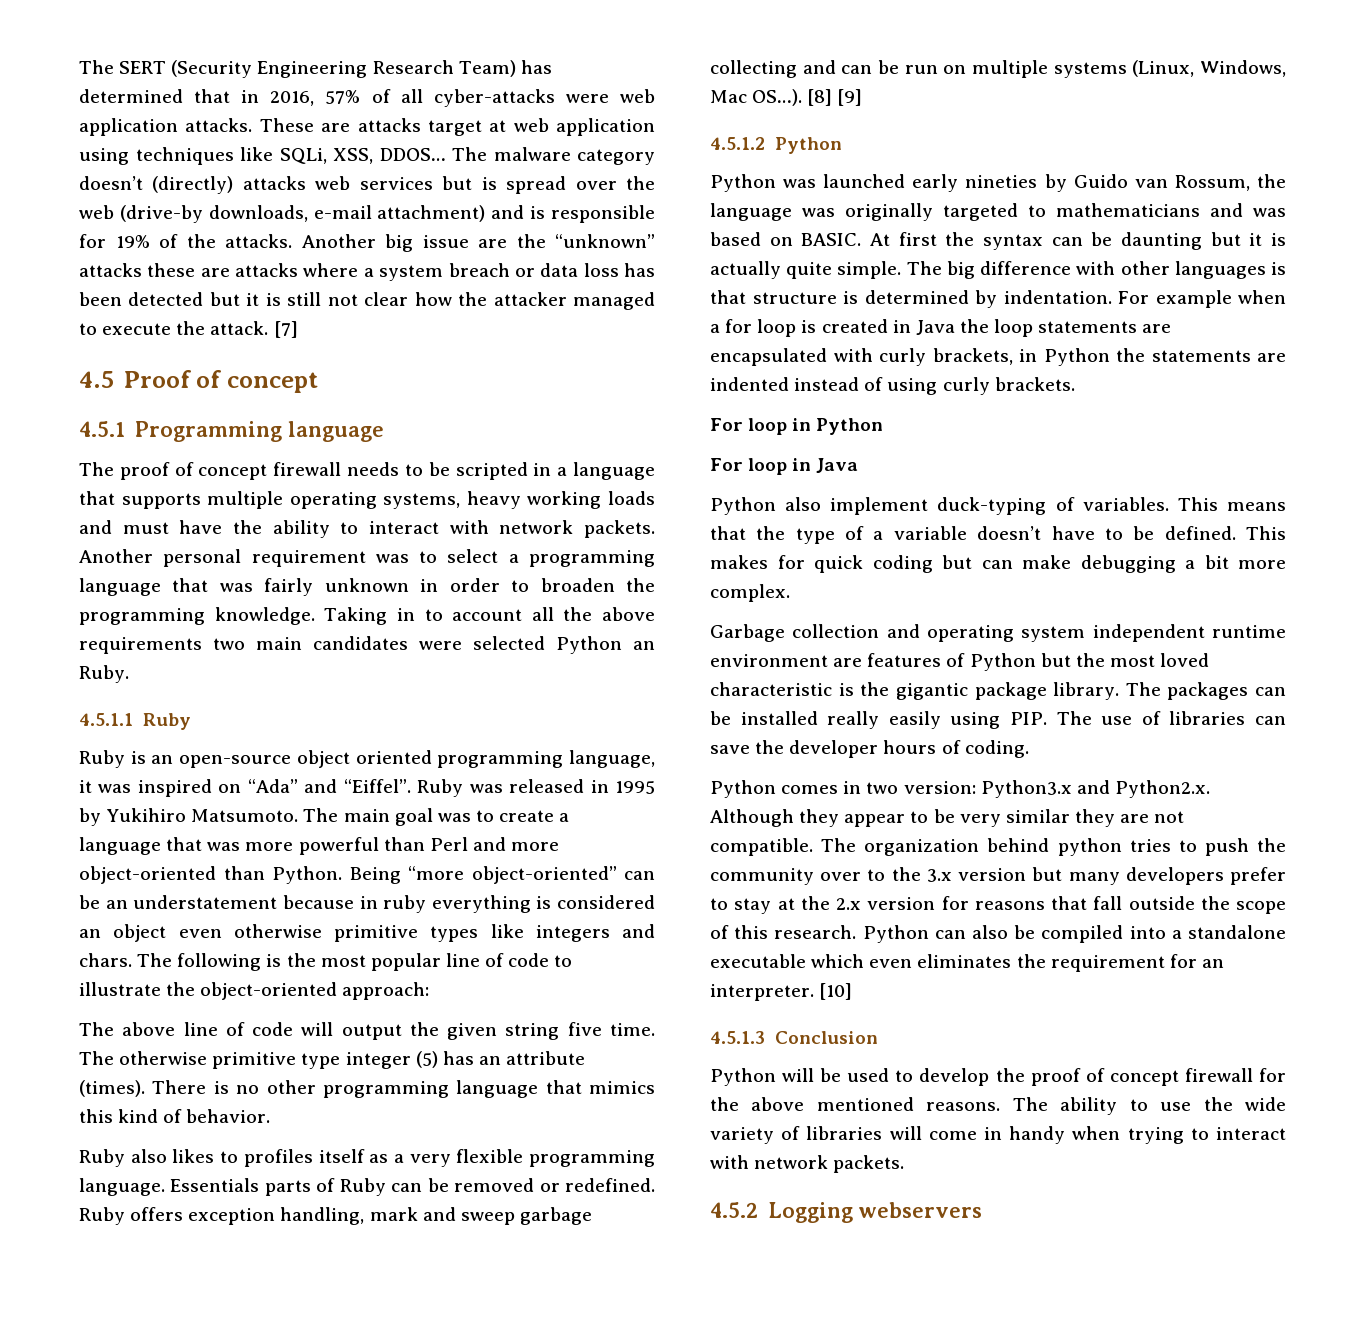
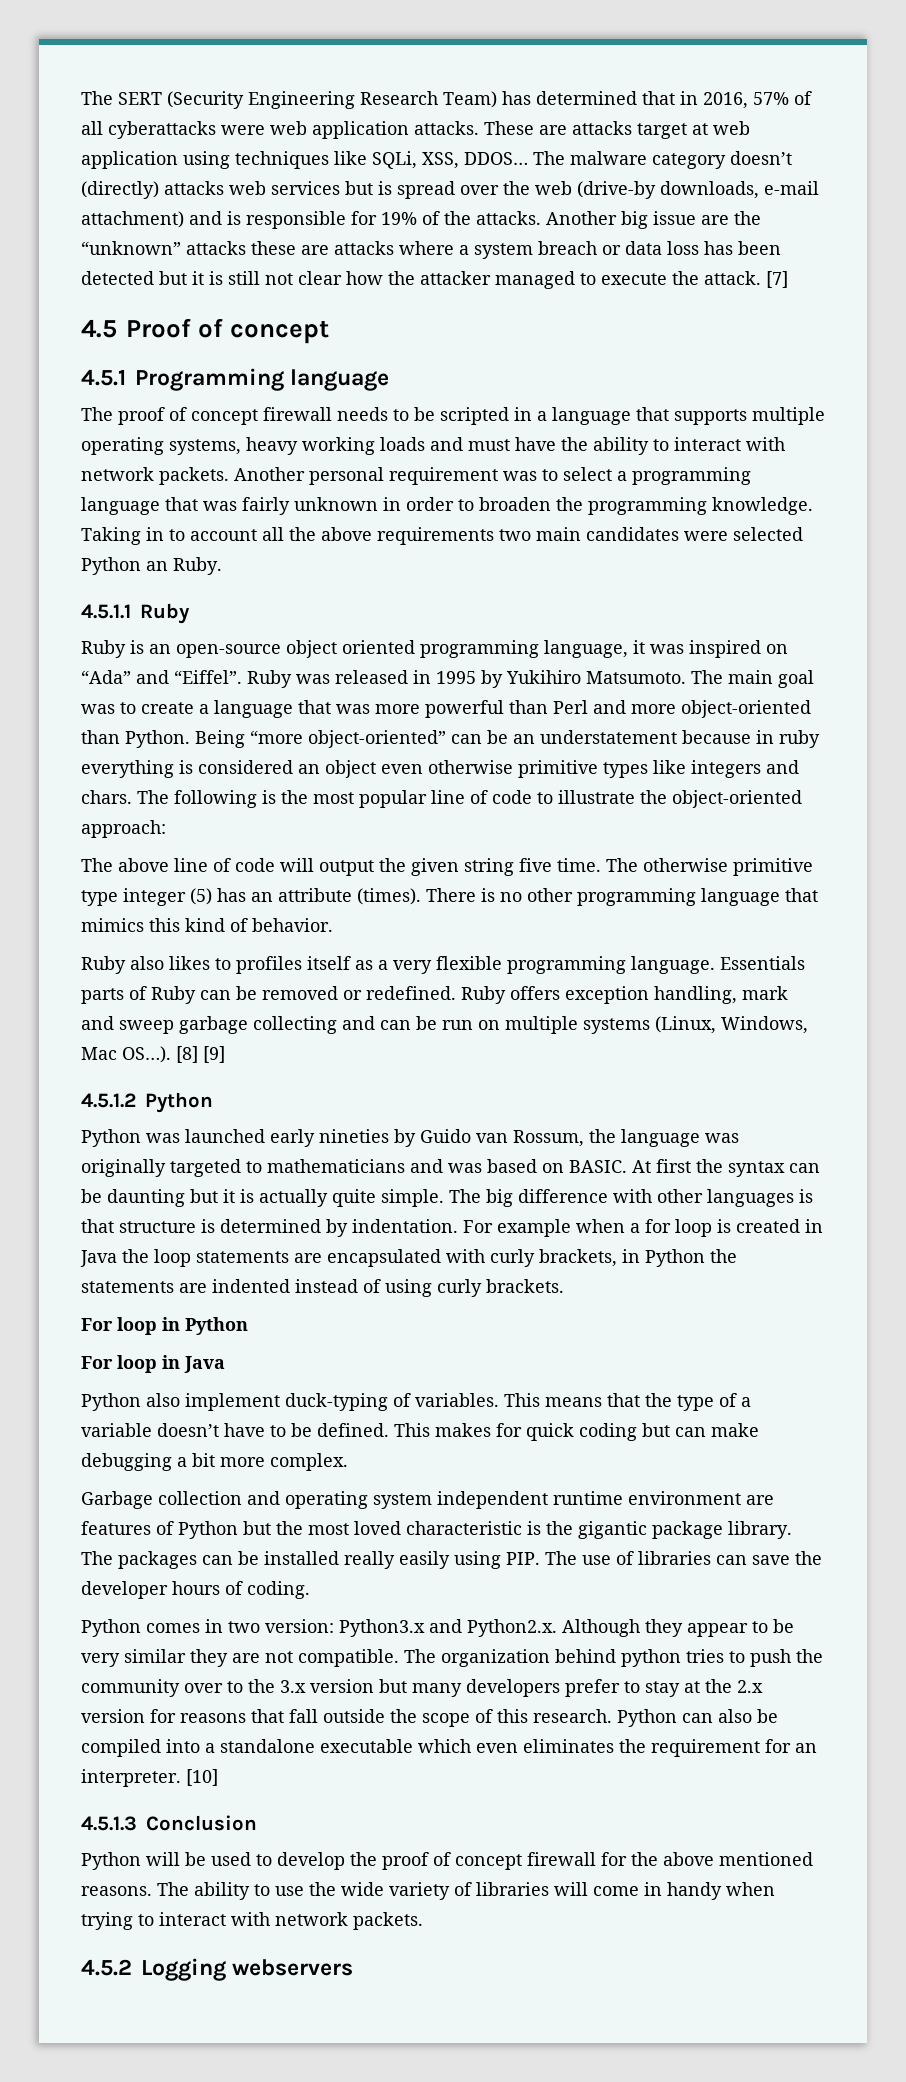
- The SERT (Security Engineering Research Team) has determined that in 2016, 57% of all cyber-attacks were web application attacks.
+ The SERT (Security Engineering Research Team) has determined that in 2016, 57% of all cyberattacks were web application attacks.

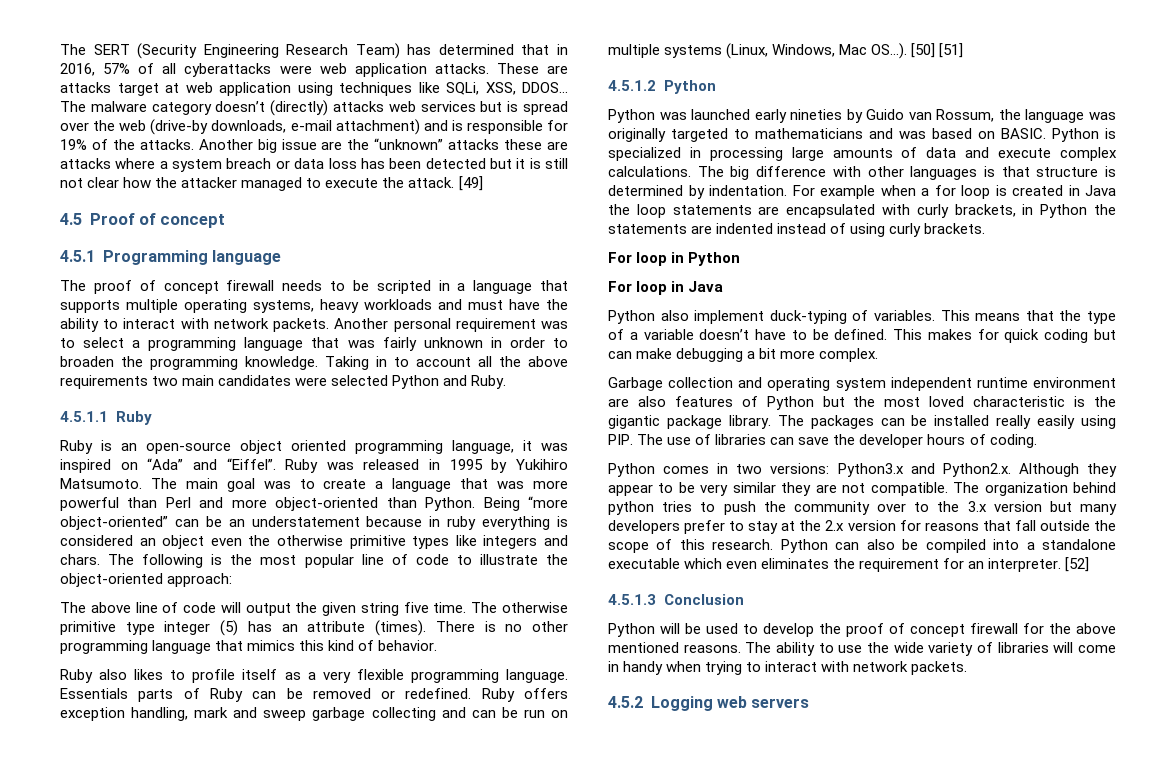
- [7]
+ [49]
- The proof of concept firewall needs to be scripted in a language that supports multiple operating systems, heavy working loads and must have the ability to interact with network packets.
+ The proof of concept firewall needs to be scripted in a language that supports multiple operating systems, heavy workloads and must have the ability to interact with network packets.
- Taking in to account all the above requirements two main candidates were selected Python an Ruby.
+ Taking in to account all the above requirements two main candidates were selected Python and Ruby.
- Being “more object-oriented” can be an understatement because in ruby everything is considered an object even otherwise primitive types like integers and chars.
+ Being “more object-oriented” can be an understatement because in ruby everything is considered an object even the otherwise primitive types like integers and chars.
- Ruby also likes to profiles itself as a very flexible programming language.
+ Ruby also likes to profile itself as a very flexible programming language.
- [8] [9]
+ [50] [51]
- At first the syntax can be daunting but it is actually quite simple.
+ Python is specialized in processing large amounts of data and execute complex calculations.
- Garbage collection and operating system independent runtime environment are features of Python but the most loved characteristic is the gigantic package library.
+ Garbage collection and operating system independent runtime environment are also features of Python but the most loved characteristic is the gigantic package library.
- Python comes in two version: Python3.x and Python2.x. Although they appear to be very similar they are not compatible.
+ Python comes in two versions: Python3.x and Python2.x. Although they appear to be very similar they are not compatible.
- [10]
+ [52]
- 4.5.2 Logging webservers
+ 4.5.2 Logging web servers

